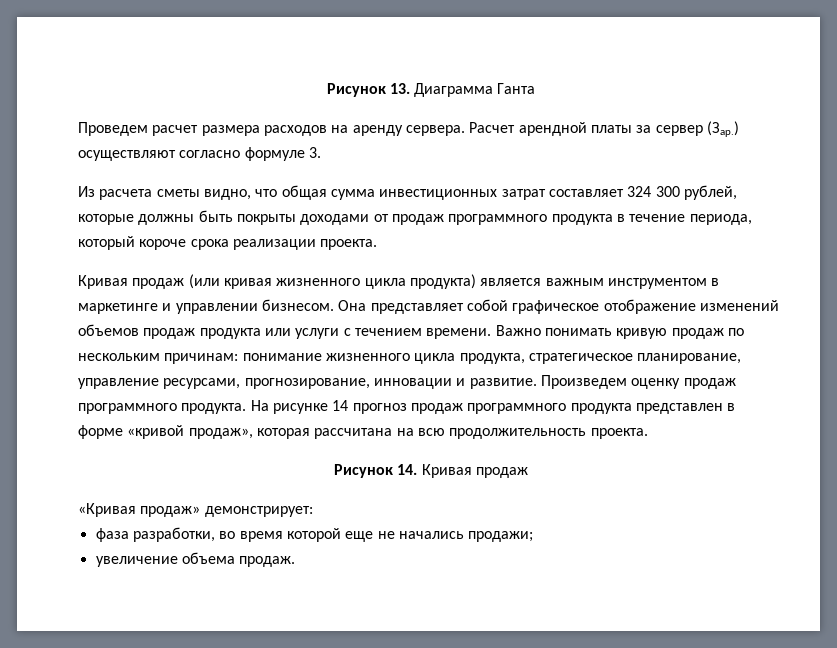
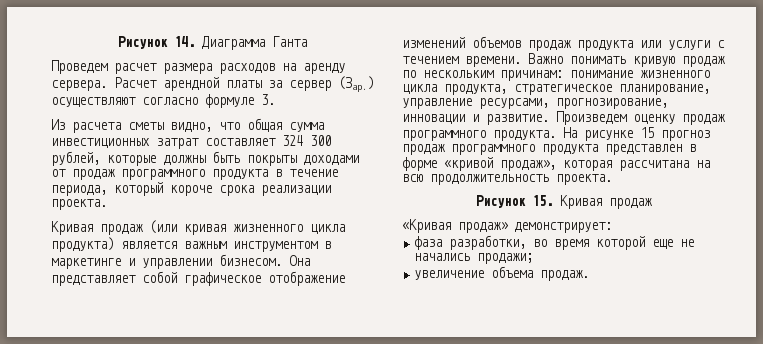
- Рисунок 13. Диаграмма Ганта
+ Рисунок 14. Диаграмма Ганта
- На рисунке 14 прогноз продаж программного продукта представлен в форме «кривой продаж», которая рассчитана на всю продолжительность проекта.
+ На рисунке 15 прогноз продаж программного продукта представлен в форме «кривой продаж», которая рассчитана на всю продолжительность проекта.
- Рисунок 14. Кривая продаж
+ Рисунок 15. Кривая продаж

